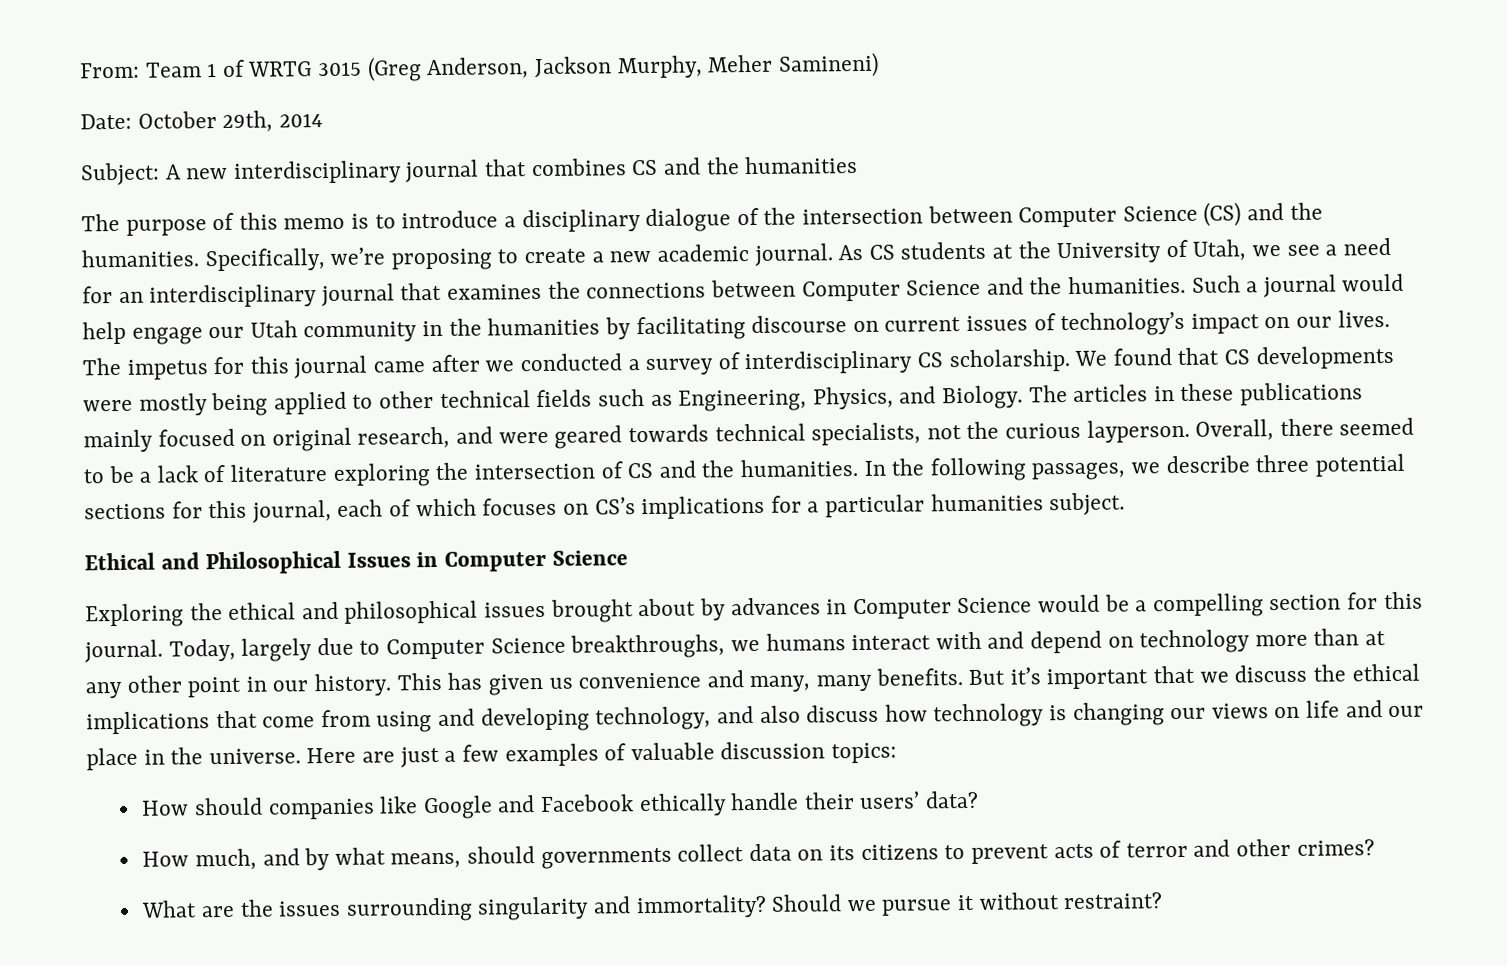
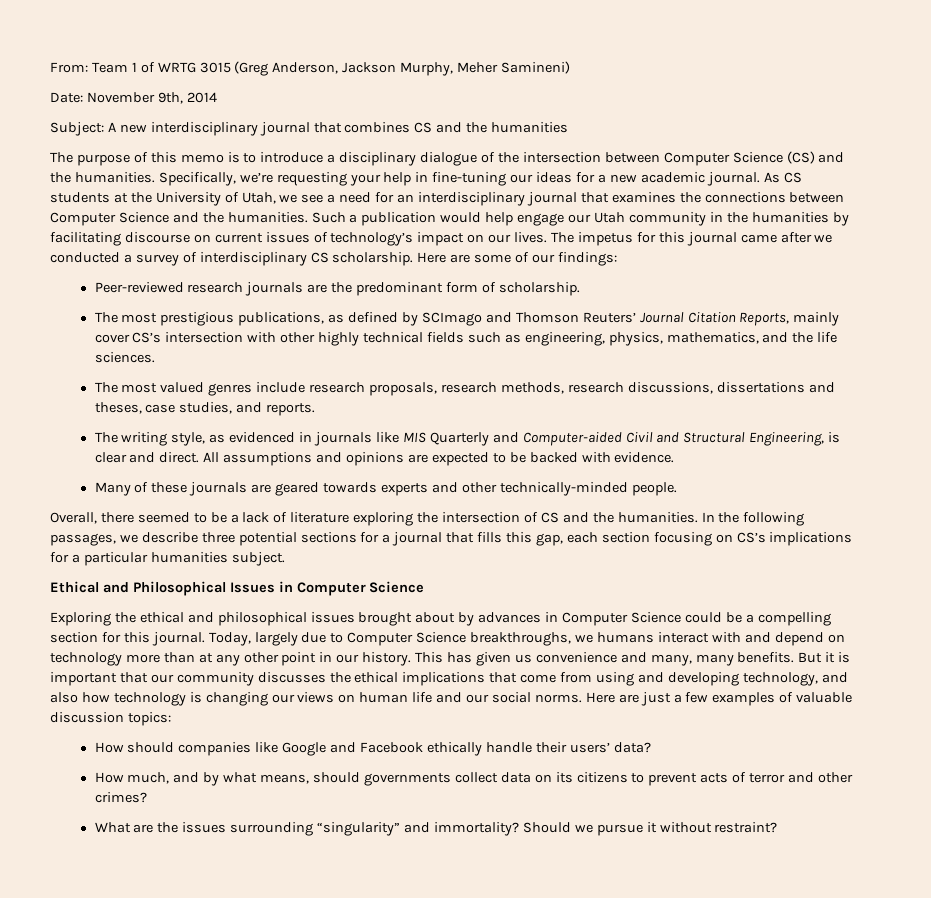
- Date: October 29th, 2014
+ Date: November 9th, 2014
- Specifically, we’re proposing to create a new academic journal.
+ Specifically, we’re requesting your help in fine-tuning our ideas for a new academic journal.
- Such a journal would help engage our Utah community in the humanities by facilitating discourse on current issues of technology’s impact on our lives.
+ Such a publication would help engage our Utah community in the humanities by facilitating discourse on current issues of technology’s impact on our lives.
- We found that CS developments were mostly being applied to other technical fields such as Engineering, Physics, and Biology. The articles in these publications mainly focused on original research, and were geared towards technical specialists, not the curious layperson. Overall, there seemed to be a lack of literature exploring the intersection of CS and the humanities.
+ Here are some of our findings:
+ Peer-reviewed research journals are the predominant form of scholarship.
+ The most prestigious publications, as defined by SCImago and Thomson Reuters’ Journal Citation Reports, mainly cover CS’s intersection with other highly technical fields such as engineering, physics, mathematics, and the life sciences.
+ The most valued genres include research proposals, research methods, research discussions, dissertations and theses, case studies, and reports.
+ The writing style, as evidenced in journals like MIS Quarterly and Computer-aided Civil and Structural Engineering, is clear and direct. All assumptions and opinions are expected to be backed with evidence.
+ Many of these journals are geared towards experts and other technically-minded people.
+ Overall, there seemed to be a lack of literature exploring the intersection of CS and the humanities.
- In the following passages, we describe three potential sections for this journal, each of which focuses on CS’s implications for a particular humanities subject.
+ In the following passages, we describe three potential sections for a journal that fills this gap, each section focusing on CS’s implications for a particular humanities subject.
- Exploring the ethical and philosophical issues brought about by advances in Computer Science would be a compelling section for this journal.
+ Exploring the ethical and philosophical issues brought about by advances in Computer Science could be a compelling section for this journal.
- But it’s important that we discuss the ethical implications that come from using and developing technology, and also discuss how technology is changing our views on life and our place in the universe.
+ But it is important that our community discusses the ethical implications that come from using and developing technology, and also how technology is changing our views on human life and our social norms.
- What are the issues surrounding singularity and immortality?
+ What are the issues surrounding “singularity” and immortality?

